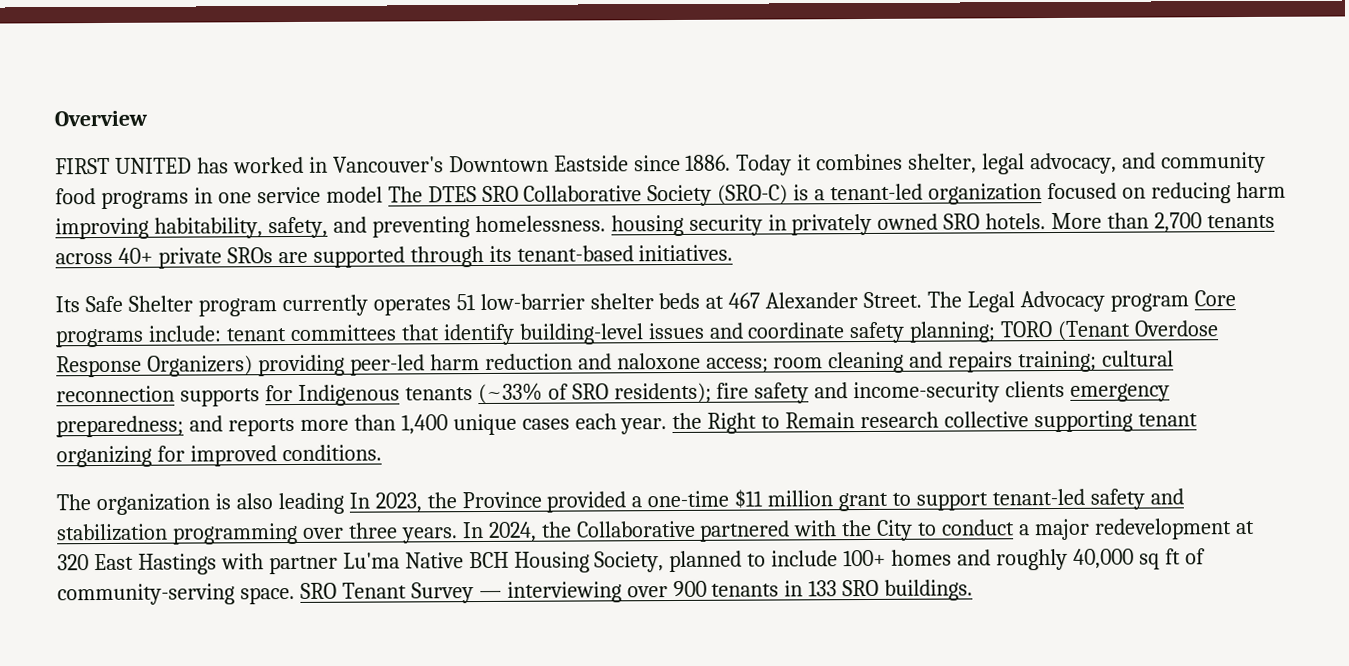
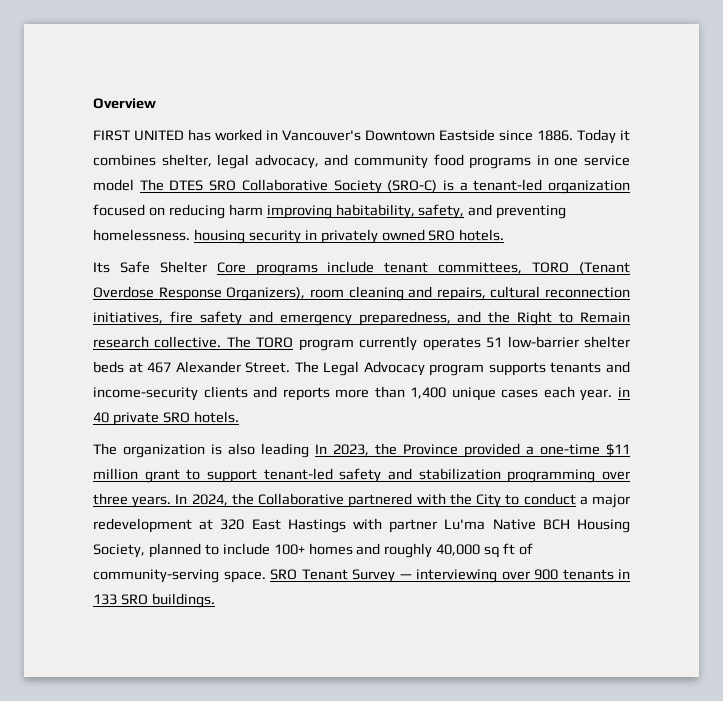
- Today it combines shelter, legal advocacy, and community food programs in one service model The DTES SRO Collaborative Society (SRO-C) is a tenant-led organization focused on reducing harm improving habitability, safety, and preventing homelessness. housing security in privately owned SRO hotels. More than 2,700 tenants across 40+ private SROs are supported through its tenant-based initiatives.
- Its Safe Shelter program currently operates 51 low-barrier shelter beds at 467 Alexander Street.
+ Today it combines shelter, legal advocacy, and community food programs in one service model The DTES SRO Collaborative Society (SRO-C) is a tenant-led organization focused on reducing harm improving habitability, safety, and preventing homelessness. housing security in privately owned SRO hotels.
+ Its Safe Shelter Core programs include tenant committees, TORO (Tenant Overdose Response Organizers), room cleaning and repairs, cultural reconnection initiatives, fire safety and emergency preparedness, and the Right to Remain research collective. The TORO program currently operates 51 low-barrier shelter beds at 467 Alexander Street.
- The Legal Advocacy program Core programs include: tenant committees that identify building-level issues and coordinate safety planning; TORO (Tenant Overdose Response Organizers) providing peer-led harm reduction and naloxone access; room cleaning and repairs training; cultural reconnection supports for Indigenous tenants (~33% of SRO residents); fire safety and income-security clients emergency preparedness; and reports more than 1,400 unique cases each year. the Right to Remain research collective supporting tenant organizing for improved conditions.
+ The Legal Advocacy program supports tenants and income-security clients and reports more than 1,400 unique cases each year. in 40 private SRO hotels.

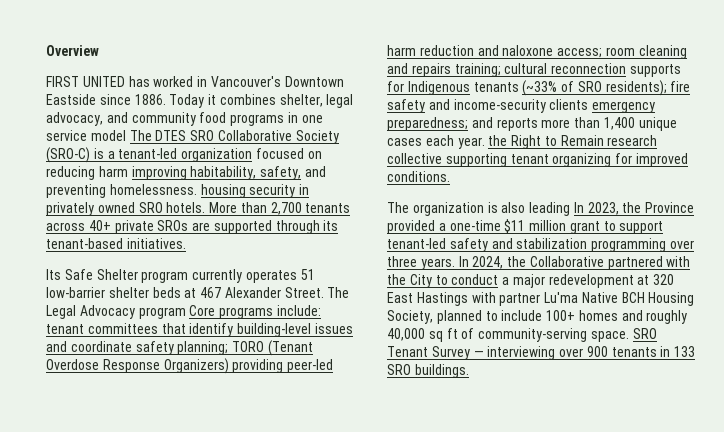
- Today it combines shelter, legal advocacy, and community food programs in one service model The DTES SRO Collaborative Society (SRO-C) is a tenant-led organization focused on reducing harm improving habitability, safety, and preventing homelessness. housing security in privately owned SRO hotels.
- Its Safe Shelter Core programs include tenant committees, TORO (Tenant Overdose Response Organizers), room cleaning and repairs, cultural reconnection initiatives, fire safety and emergency preparedness, and the Right to Remain research collective. The TORO program currently operates 51 low-barrier shelter beds at 467 Alexander Street.
+ Today it combines shelter, legal advocacy, and community food programs in one service model The DTES SRO Collaborative Society (SRO-C) is a tenant-led organization focused on reducing harm improving habitability, safety, and preventing homelessness. housing security in privately owned SRO hotels. More than 2,700 tenants across 40+ private SROs are supported through its tenant-based initiatives.
+ Its Safe Shelter program currently operates 51 low-barrier shelter beds at 467 Alexander Street.
- The Legal Advocacy program supports tenants and income-security clients and reports more than 1,400 unique cases each year. in 40 private SRO hotels.
+ The Legal Advocacy program Core programs include: tenant committees that identify building-level issues and coordinate safety planning; TORO (Tenant Overdose Response Organizers) providing peer-led harm reduction and naloxone access; room cleaning and repairs training; cultural reconnection supports for Indigenous tenants (~33% of SRO residents); fire safety and income-security clients emergency preparedness; and reports more than 1,400 unique cases each year. the Right to Remain research collective supporting tenant organizing for improved conditions.

